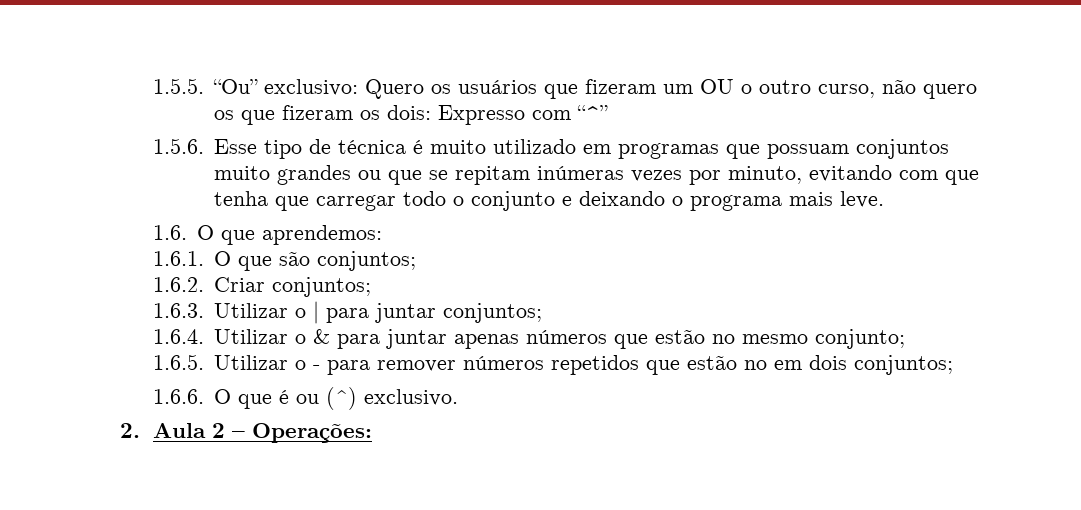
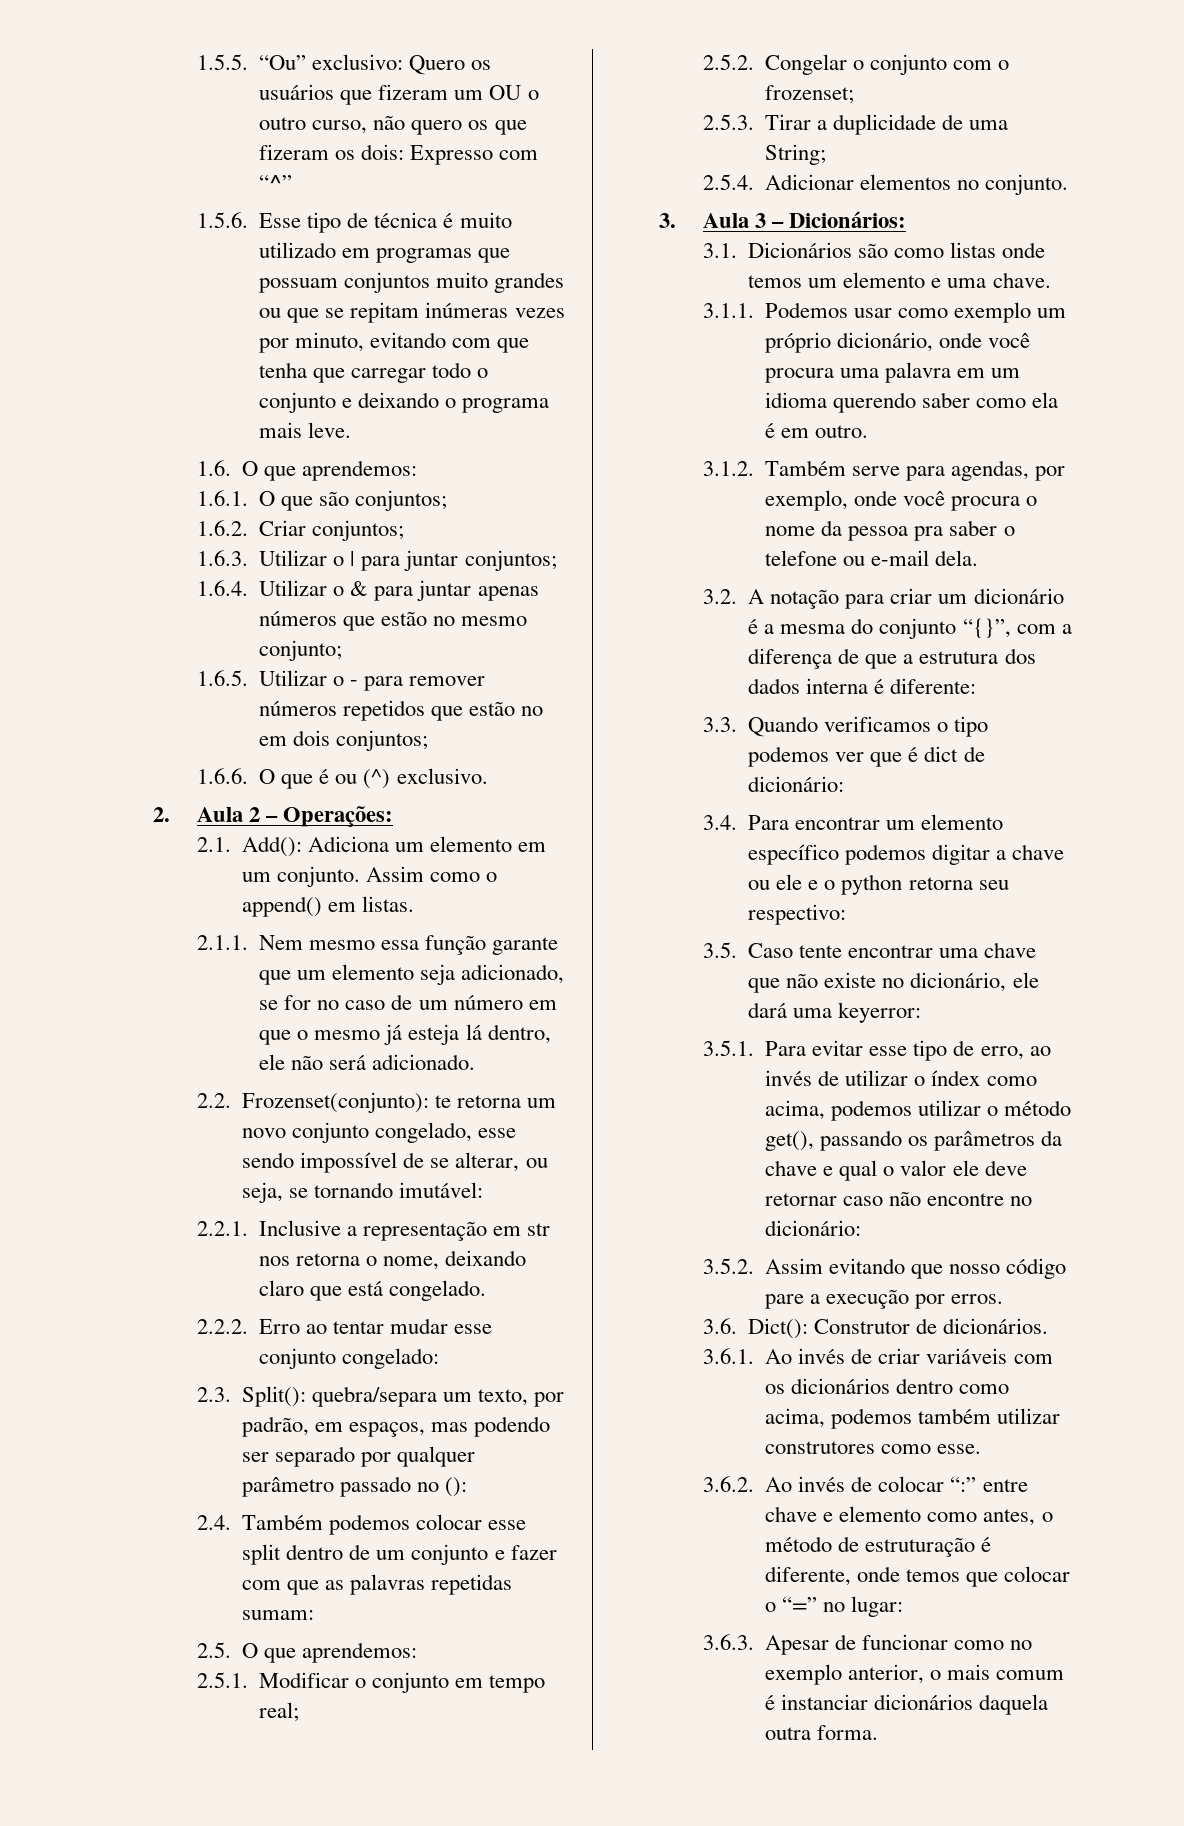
+ 2.1. Add(): Adiciona um elemento em um conjunto. Assim como o append() em listas.
+ 2.1.1. Nem mesmo essa função garante que um elemento seja adicionado, se for no caso de um número em que o mesmo já esteja lá dentro, ele não será adicionado.
+ 2.2. Frozenset(conjunto): te retorna um novo conjunto congelado, esse sendo impossível de se alterar, ou seja, se tornando imutável:
+ 2.2.1. Inclusive a representação em str nos retorna o nome, deixando claro que está congelado.
+ 2.2.2. Erro ao tentar mudar esse conjunto congelado:
+ 2.3. Split(): quebra/separa um texto, por padrão, em espaços, mas podendo ser separado por qualquer parâmetro passado no ():
+ 2.4. Também podemos colocar esse split dentro de um conjunto e fazer com que as palavras repetidas sumam:
+ 2.5. O que aprendemos:
+ 2.5.1. Modificar o conjunto em tempo real;
+ 2.5.2. Congelar o conjunto com o frozenset;
+ 2.5.3. Tirar a duplicidade de uma String;
+ 2.5.4. Adicionar elementos no conjunto.
+ 3. Aula 3 – Dicionários:
+ 3.1. Dicionários são como listas onde temos um elemento e uma chave.
+ 3.1.1. Podemos usar como exemplo um próprio dicionário, onde você procura uma palavra em um idioma querendo saber como ela é em outro.
+ 3.1.2. Também serve para agendas, por exemplo, onde você procura o nome da pessoa pra saber o telefone ou e-mail dela.
+ 3.2. A notação para criar um dicionário é a mesma do conjunto “{}”, com a diferença de que a estrutura dos dados interna é diferente:
+ 3.3. Quando verificamos o tipo podemos ver que é dict de dicionário:
+ 3.4. Para encontrar um elemento específico podemos digitar a chave ou ele e o python retorna seu respectivo:
+ 3.5. Caso tente encontrar uma chave que não existe no dicionário, ele dará uma keyerror:
+ 3.5.1. Para evitar esse tipo de erro, ao invés de utilizar o índex como acima, podemos utilizar o método get(), passando os parâmetros da chave e qual o valor ele deve retornar caso não encontre no dicionário:
+ 3.5.2. Assim evitando que nosso código pare a execução por erros.
+ 3.6. Dict(): Construtor de dicionários.
+ 3.6.1. Ao invés de criar variáveis com os dicionários dentro como acima, podemos também utilizar construtores como esse.
+ 3.6.2. Ao invés de colocar “:” entre chave e elemento como antes, o método de estruturação é diferente, onde temos que colocar o “=” no lugar:
+ 3.6.3. Apesar de funcionar como no exemplo anterior, o mais comum é instanciar dicionários daquela outra forma.

